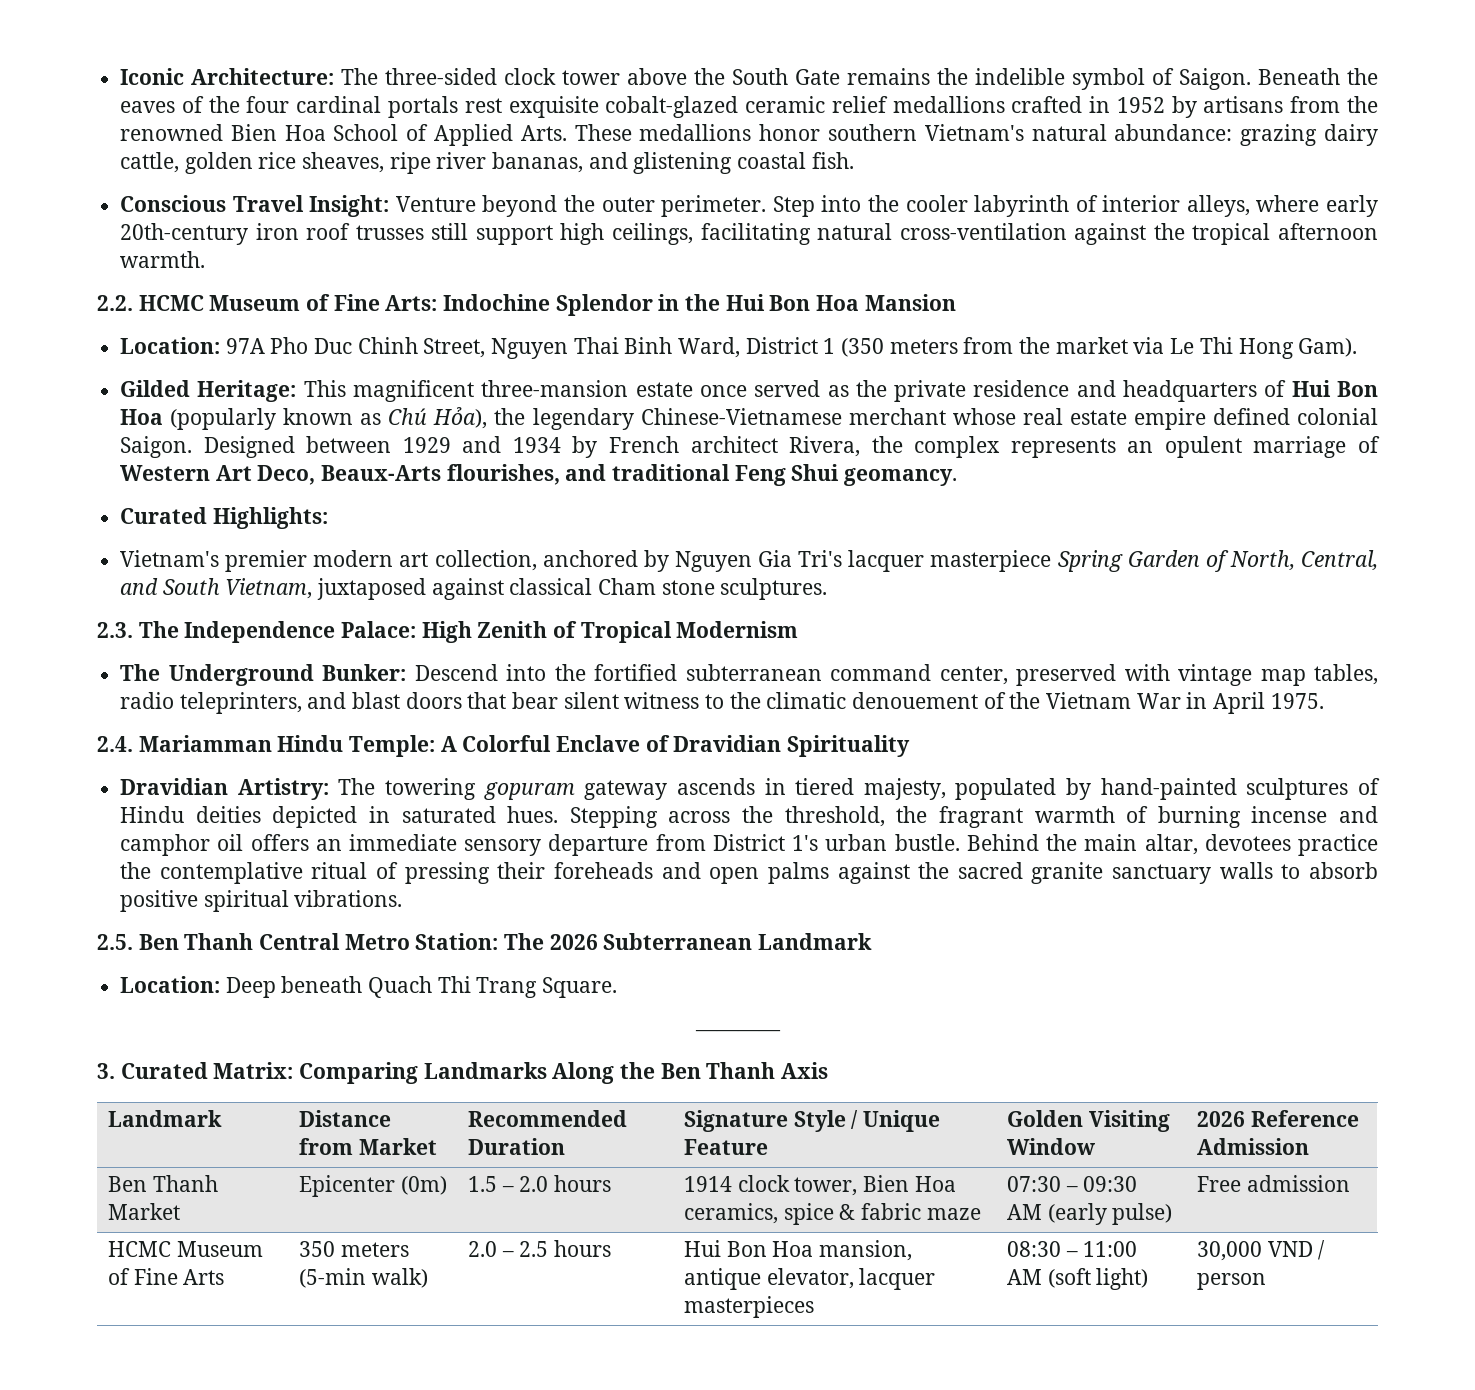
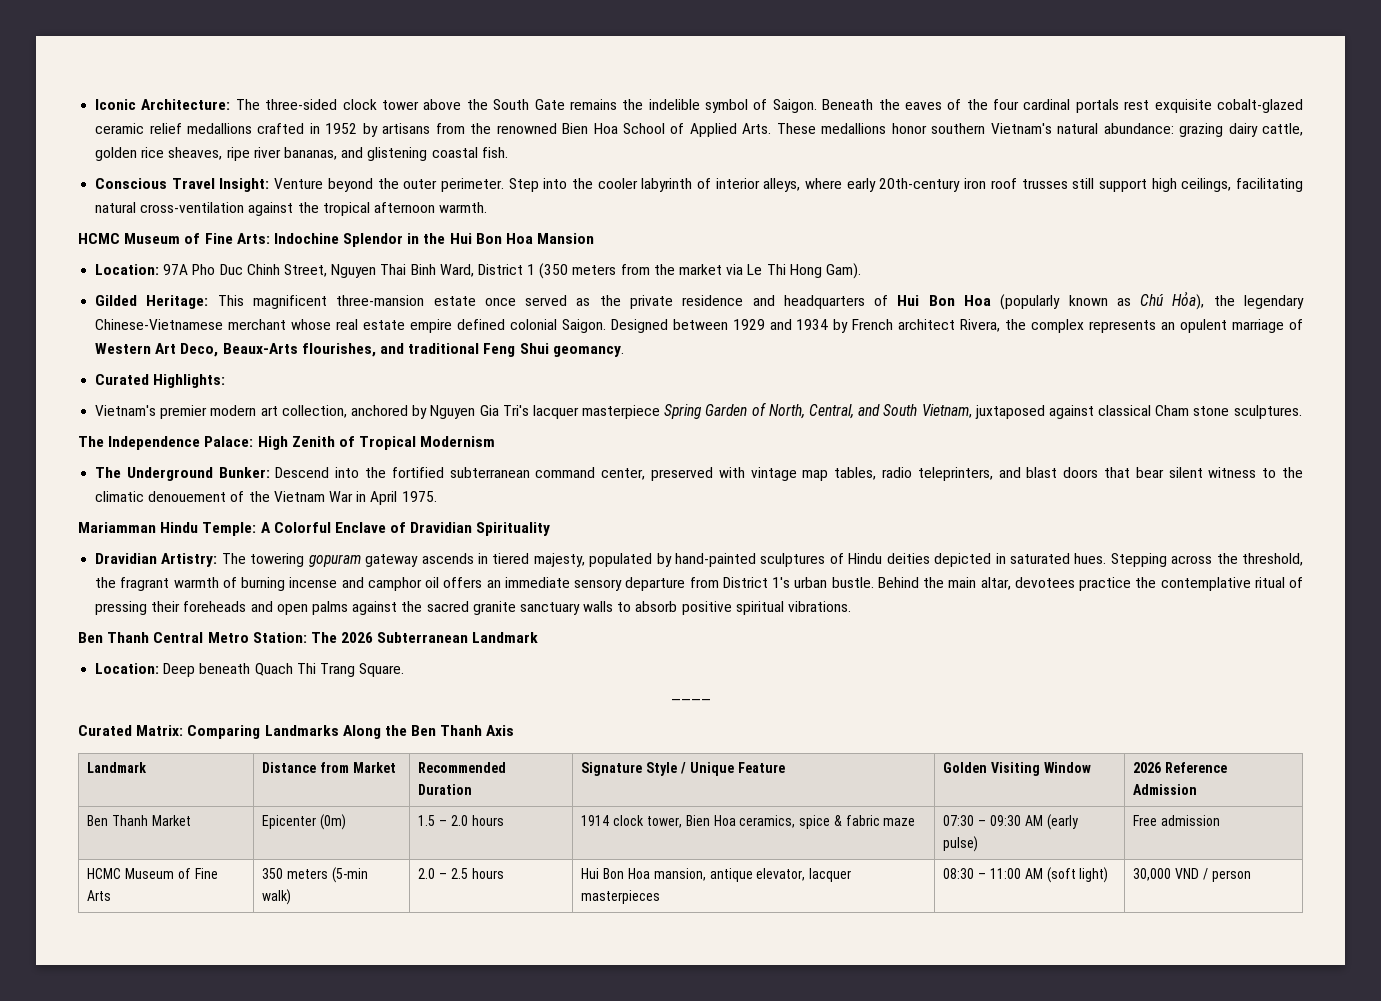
- 2.2. HCMC Museum of Fine Arts: Indochine Splendor in the Hui Bon Hoa Mansion
+ HCMC Museum of Fine Arts: Indochine Splendor in the Hui Bon Hoa Mansion
- 2.3. The Independence Palace: High Zenith of Tropical Modernism
+ The Independence Palace: High Zenith of Tropical Modernism
- 2.4. Mariamman Hindu Temple: A Colorful Enclave of Dravidian Spirituality
+ Mariamman Hindu Temple: A Colorful Enclave of Dravidian Spirituality
- 2.5. Ben Thanh Central Metro Station: The 2026 Subterranean Landmark
+ Ben Thanh Central Metro Station: The 2026 Subterranean Landmark
- 3. Curated Matrix: Comparing Landmarks Along the Ben Thanh Axis
+ Curated Matrix: Comparing Landmarks Along the Ben Thanh Axis

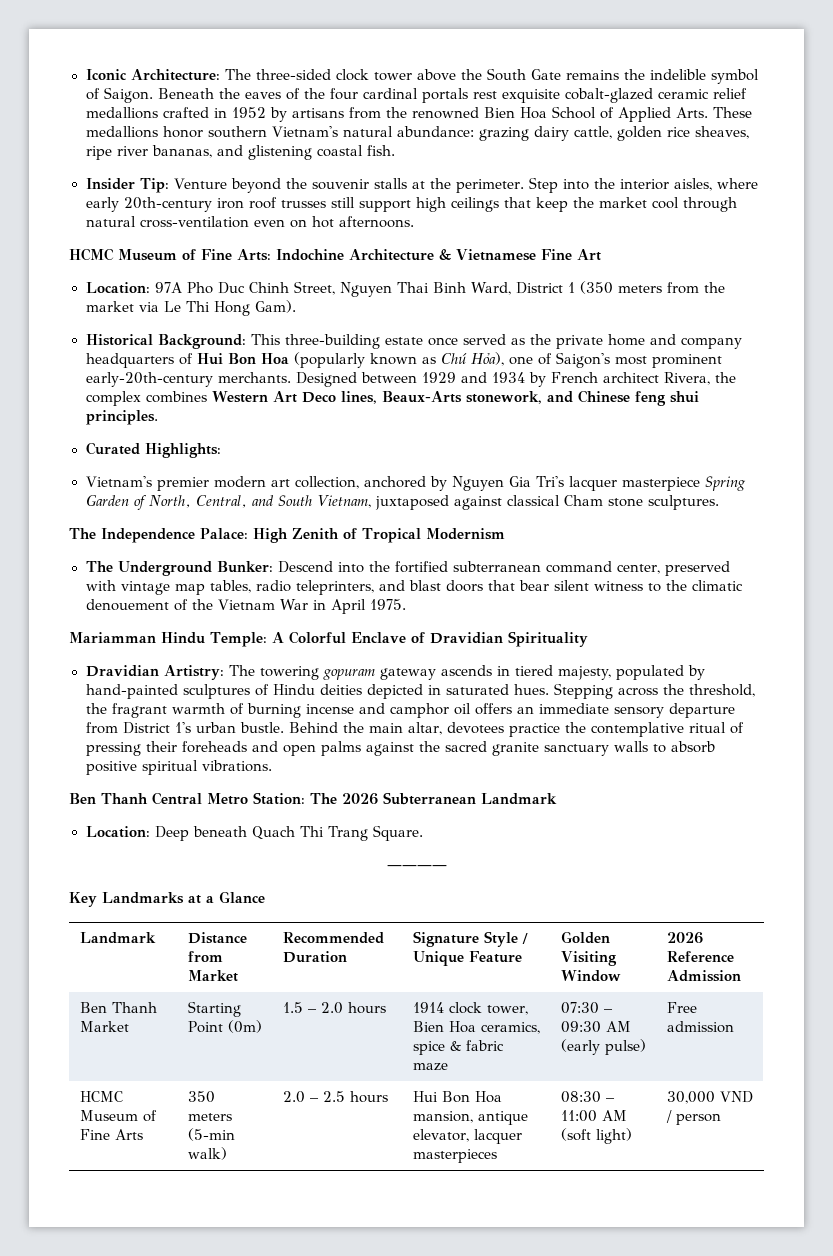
- Conscious Travel Insight: Venture beyond the outer perimeter. Step into the cooler labyrinth of interior alleys, where early 20th-century iron roof trusses still support high ceilings, facilitating natural cross-ventilation against the tropical afternoon warmth.
+ Insider Tip: Venture beyond the souvenir stalls at the perimeter. Step into the interior aisles, where early 20th-century iron roof trusses still support high ceilings that keep the market cool through natural cross-ventilation even on hot afternoons.
- HCMC Museum of Fine Arts: Indochine Splendor in the Hui Bon Hoa Mansion
+ HCMC Museum of Fine Arts: Indochine Architecture & Vietnamese Fine Art
- Gilded Heritage: This magnificent three-mansion estate once served as the private residence and headquarters of Hui Bon Hoa (popularly known as Chú Hỏa), the legendary Chinese-Vietnamese merchant whose real estate empire defined colonial Saigon.
+ Historical Background: This three-building estate once served as the private home and company headquarters of Hui Bon Hoa (popularly known as Chú Hỏa), one of Saigon's most prominent early-20th-century merchants.
- Designed between 1929 and 1934 by French architect Rivera, the complex represents an opulent marriage of Western Art Deco, Beaux-Arts flourishes, and traditional Feng Shui geomancy.
+ Designed between 1929 and 1934 by French architect Rivera, the complex combines Western Art Deco lines, Beaux-Arts stonework, and Chinese feng shui principles.
- Curated Matrix: Comparing Landmarks Along the Ben Thanh Axis
+ Key Landmarks at a Glance
- Ben Thanh Market | Epicenter (0m) | 1.5 – 2.0 hours | 1914 clock tower, Bien Hoa ceramics, spice & fabric maze | 07:30 – 09:30 AM (early pulse) | Free admission
+ Ben Thanh Market | Starting Point (0m) | 1.5 – 2.0 hours | 1914 clock tower, Bien Hoa ceramics, spice & fabric maze | 07:30 – 09:30 AM (early pulse) | Free admission

